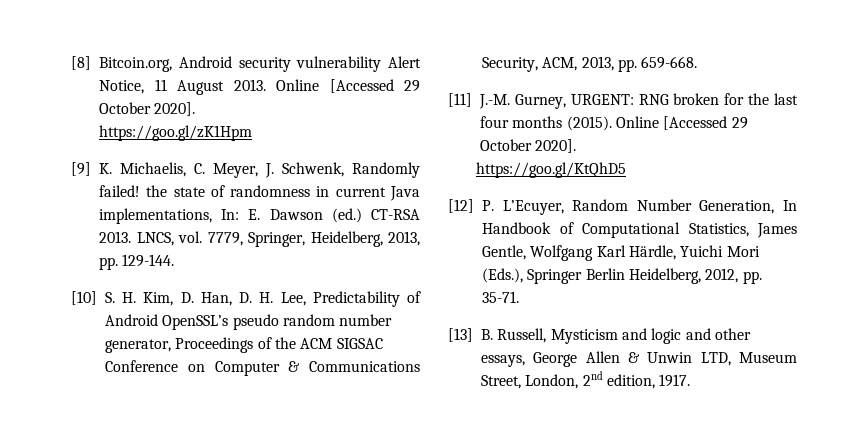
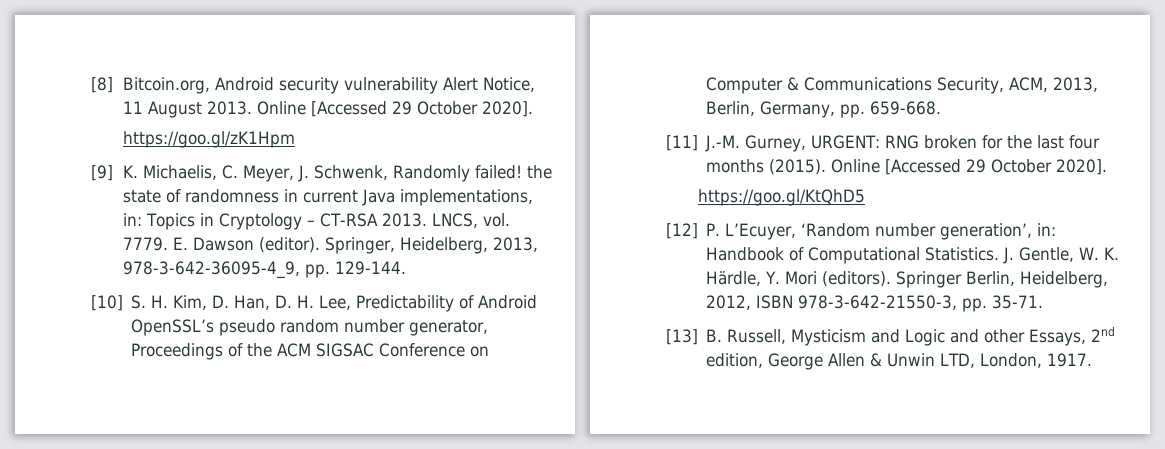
- [9] K. Michaelis, C. Meyer, J. Schwenk, Randomly failed! the state of randomness in current Java implementations, In: E. Dawson (ed.) CT-RSA 2013. LNCS, vol. 7779, Springer, Heidelberg, 2013, pp. 129-144.
+ [9] K. Michaelis, C. Meyer, J. Schwenk, Randomly failed! the state of randomness in current Java implementations, in: Topics in Cryptology – CT-RSA 2013. LNCS, vol. 7779. E. Dawson (editor). Springer, Heidelberg, 2013, 978-3-642-36095-4_9, pp. 129-144.
- [10] S. H. Kim, D. Han, D. H. Lee, Predictability of Android OpenSSL’s pseudo random number generator, Proceedings of the ACM SIGSAC Conference on Computer & Communications Security, ACM, 2013, pp. 659-668.
+ [10] S. H. Kim, D. Han, D. H. Lee, Predictability of Android OpenSSL’s pseudo random number generator, Proceedings of the ACM SIGSAC Conference on Computer & Communications Security, ACM, 2013, Berlin, Germany, pp. 659-668.
- [12] P. L’Ecuyer, Random Number Generation, In Handbook of Computational Statistics, James Gentle, Wolfgang Karl Härdle, Yuichi Mori (Eds.), Springer Berlin Heidelberg, 2012, pp. 35-71.
+ [12] P. L’Ecuyer, ‘Random number generation’, in: Handbook of Computational Statistics. J. Gentle, W. K. Härdle, Y. Mori (editors). Springer Berlin, Heidelberg, 2012, ISBN 978-3-642-21550-3, pp. 35-71.
- [13] B. Russell, Mysticism and logic and other essays, George Allen & Unwin LTD, Museum Street, London, 2nd edition, 1917.
+ [13] B. Russell, Mysticism and Logic and other Essays, 2nd edition, George Allen & Unwin LTD, London, 1917.

